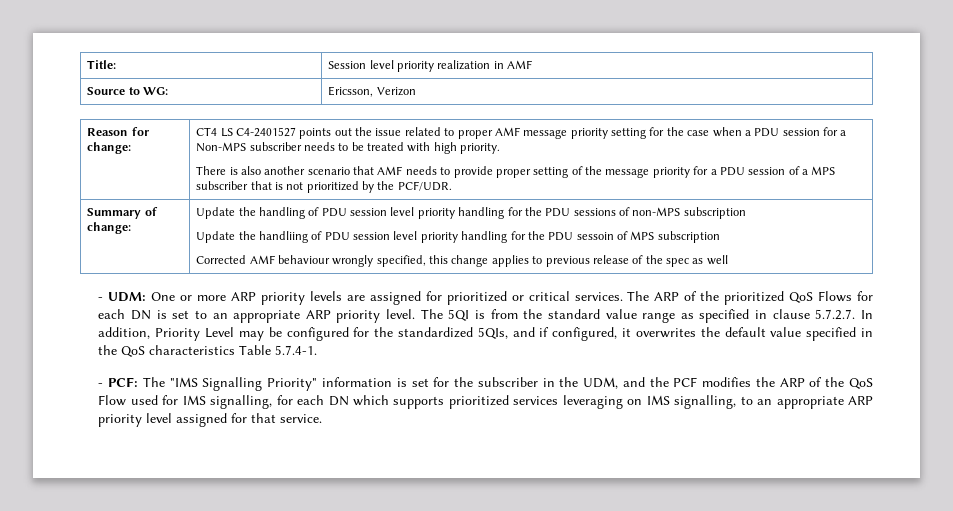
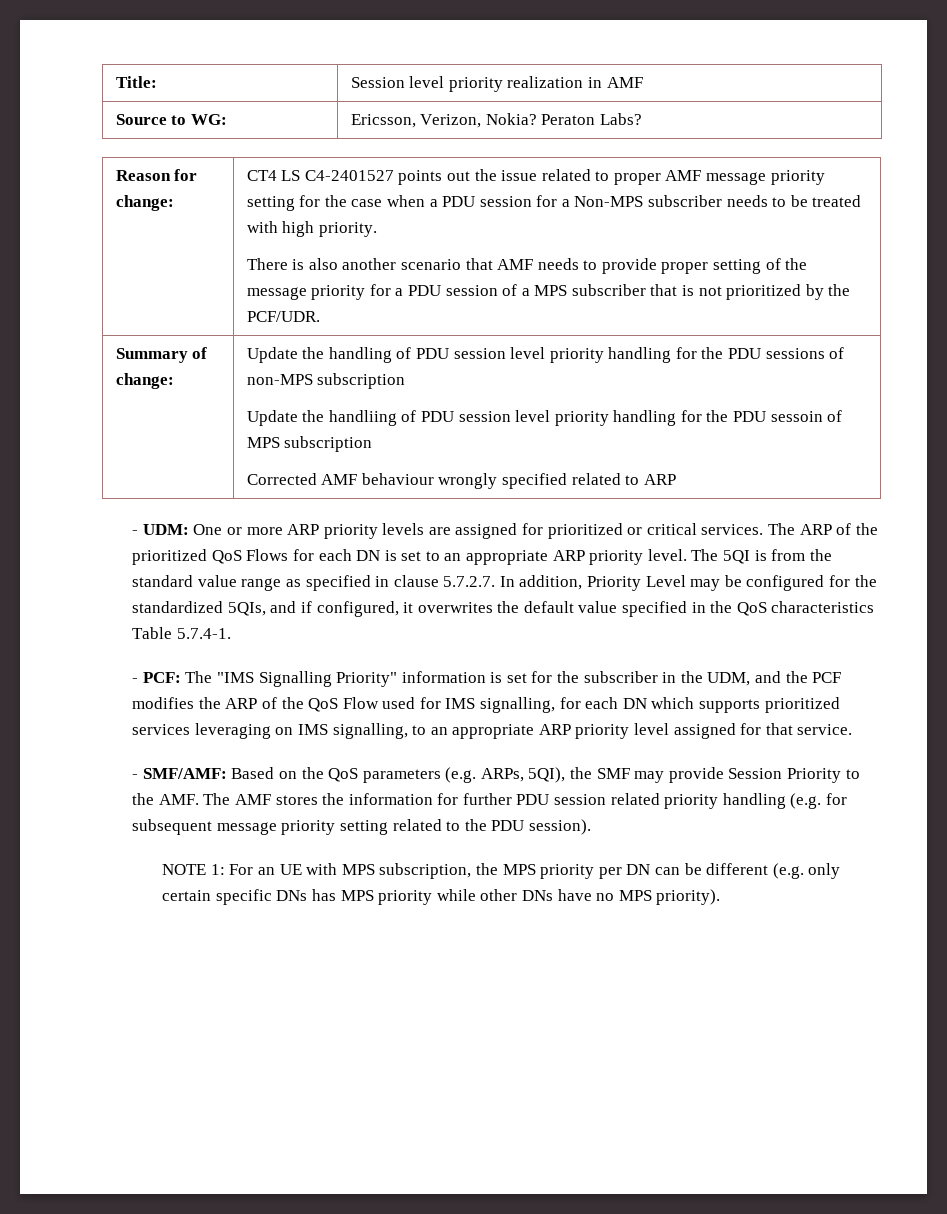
- Source to WG: | Ericsson, Verizon
+ Source to WG: | Ericsson, Verizon, Nokia? Peraton Labs?
- Corrected AMF behaviour wrongly specified, this change applies to previous release of the spec as well
+ Corrected AMF behaviour wrongly specified related to ARP
+ - SMF/AMF: Based on the QoS parameters (e.g. ARPs, 5QI), the SMF may provide Session Priority to the AMF. The AMF stores the information for further PDU session related priority handling (e.g. for subsequent message priority setting related to the PDU session).
+ NOTE 1: For an UE with MPS subscription, the MPS priority per DN can be different (e.g. only certain specific DNs has MPS priority while other DNs have no MPS priority).

